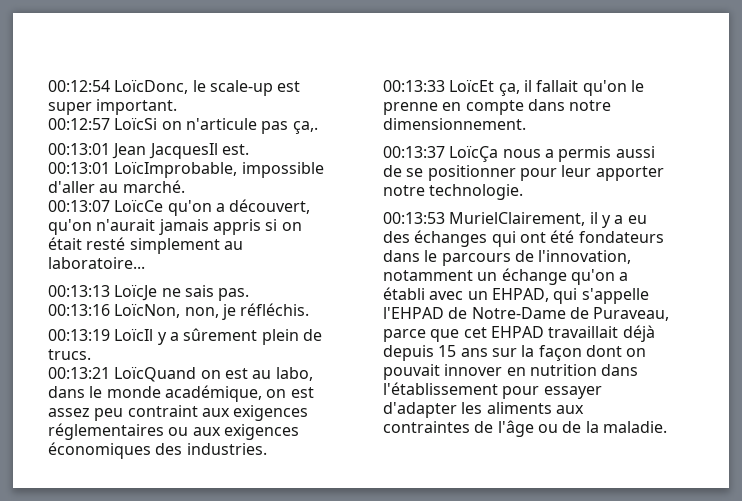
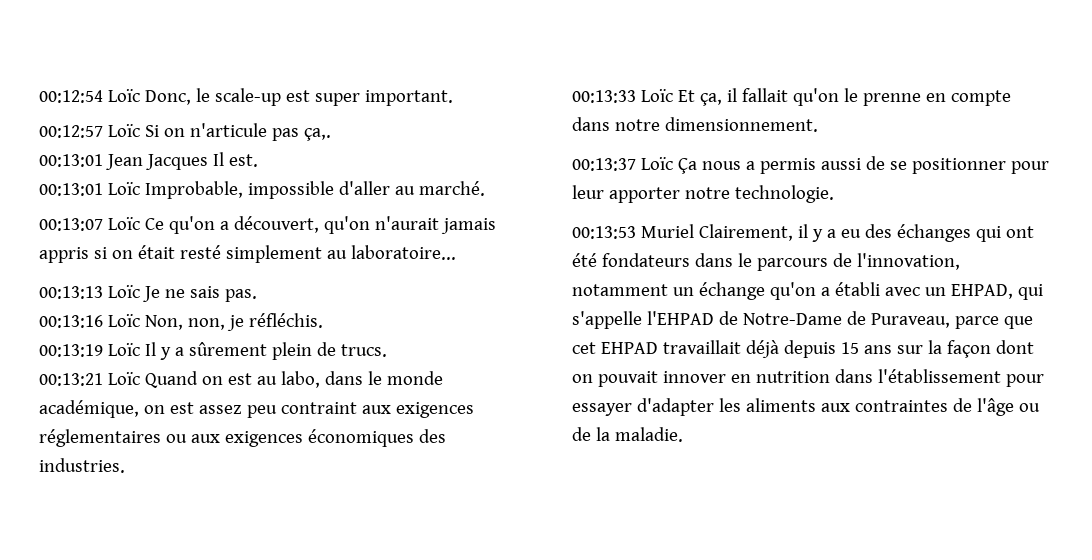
- 00:12:54 LoïcDonc, le scale-up est super important.
+ 00:12:54 Loïc Donc, le scale-up est super important.
- 00:12:57 LoïcSi on n'articule pas ça,.
+ 00:12:57 Loïc Si on n'articule pas ça,.
- 00:13:01 Jean JacquesIl est.
+ 00:13:01 Jean Jacques Il est.
- 00:13:01 LoïcImprobable, impossible d'aller au marché.
+ 00:13:01 Loïc Improbable, impossible d'aller au marché.
- 00:13:07 LoïcCe qu'on a découvert, qu'on n'aurait jamais appris si on était resté simplement au laboratoire...
+ 00:13:07 Loïc Ce qu'on a découvert, qu'on n'aurait jamais appris si on était resté simplement au laboratoire...
- 00:13:13 LoïcJe ne sais pas.
+ 00:13:13 Loïc Je ne sais pas.
- 00:13:16 LoïcNon, non, je réfléchis.
+ 00:13:16 Loïc Non, non, je réfléchis.
- 00:13:19 LoïcIl y a sûrement plein de trucs.
+ 00:13:19 Loïc Il y a sûrement plein de trucs.
- 00:13:21 LoïcQuand on est au labo, dans le monde académique, on est assez peu contraint aux exigences réglementaires ou aux exigences économiques des industries.
+ 00:13:21 Loïc Quand on est au labo, dans le monde académique, on est assez peu contraint aux exigences réglementaires ou aux exigences économiques des industries.
- 00:13:33 LoïcEt ça, il fallait qu'on le prenne en compte dans notre dimensionnement.
+ 00:13:33 Loïc Et ça, il fallait qu'on le prenne en compte dans notre dimensionnement.
- 00:13:37 LoïcÇa nous a permis aussi de se positionner pour leur apporter notre technologie.
+ 00:13:37 Loïc Ça nous a permis aussi de se positionner pour leur apporter notre technologie.
- 00:13:53 MurielClairement, il y a eu des échanges qui ont été fondateurs dans le parcours de l'innovation, notamment un échange qu'on a établi avec un EHPAD, qui s'appelle l'EHPAD de Notre-Dame de Puraveau, parce que cet EHPAD travaillait déjà depuis 15 ans sur la façon dont on pouvait innover en nutrition dans l'établissement pour essayer d'adapter les aliments aux contraintes de l'âge ou de la maladie.
+ 00:13:53 Muriel Clairement, il y a eu des échanges qui ont été fondateurs dans le parcours de l'innovation, notamment un échange qu'on a établi avec un EHPAD, qui s'appelle l'EHPAD de Notre-Dame de Puraveau, parce que cet EHPAD travaillait déjà depuis 15 ans sur la façon dont on pouvait innover en nutrition dans l'établissement pour essayer d'adapter les aliments aux contraintes de l'âge ou de la maladie.

